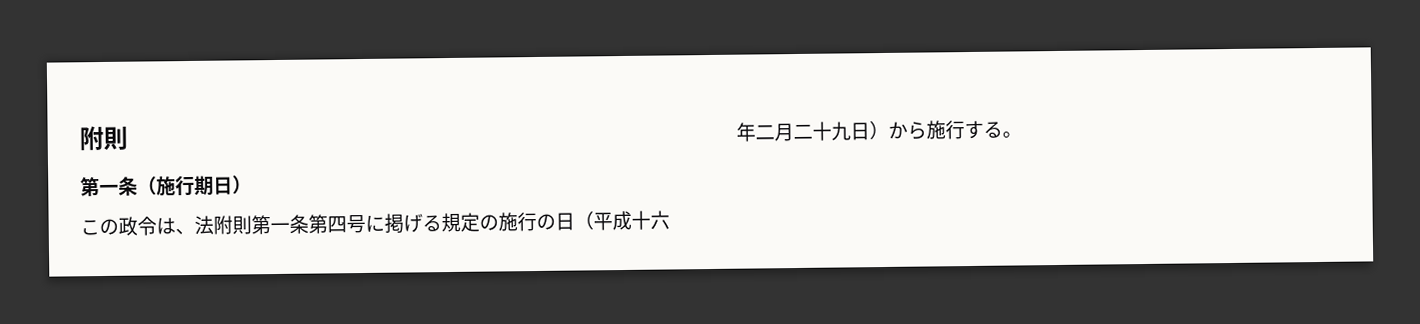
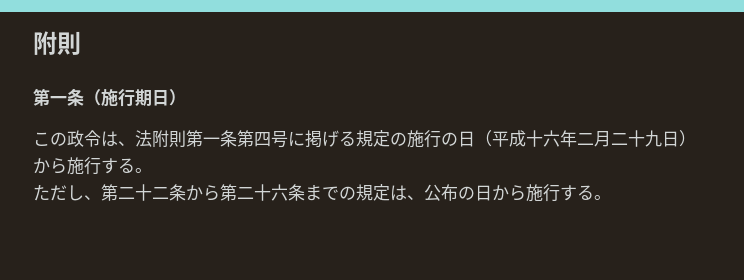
+ ただし、第二十二条から第二十六条までの規定は、公布の日から施行する。

